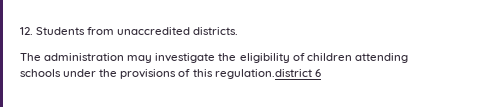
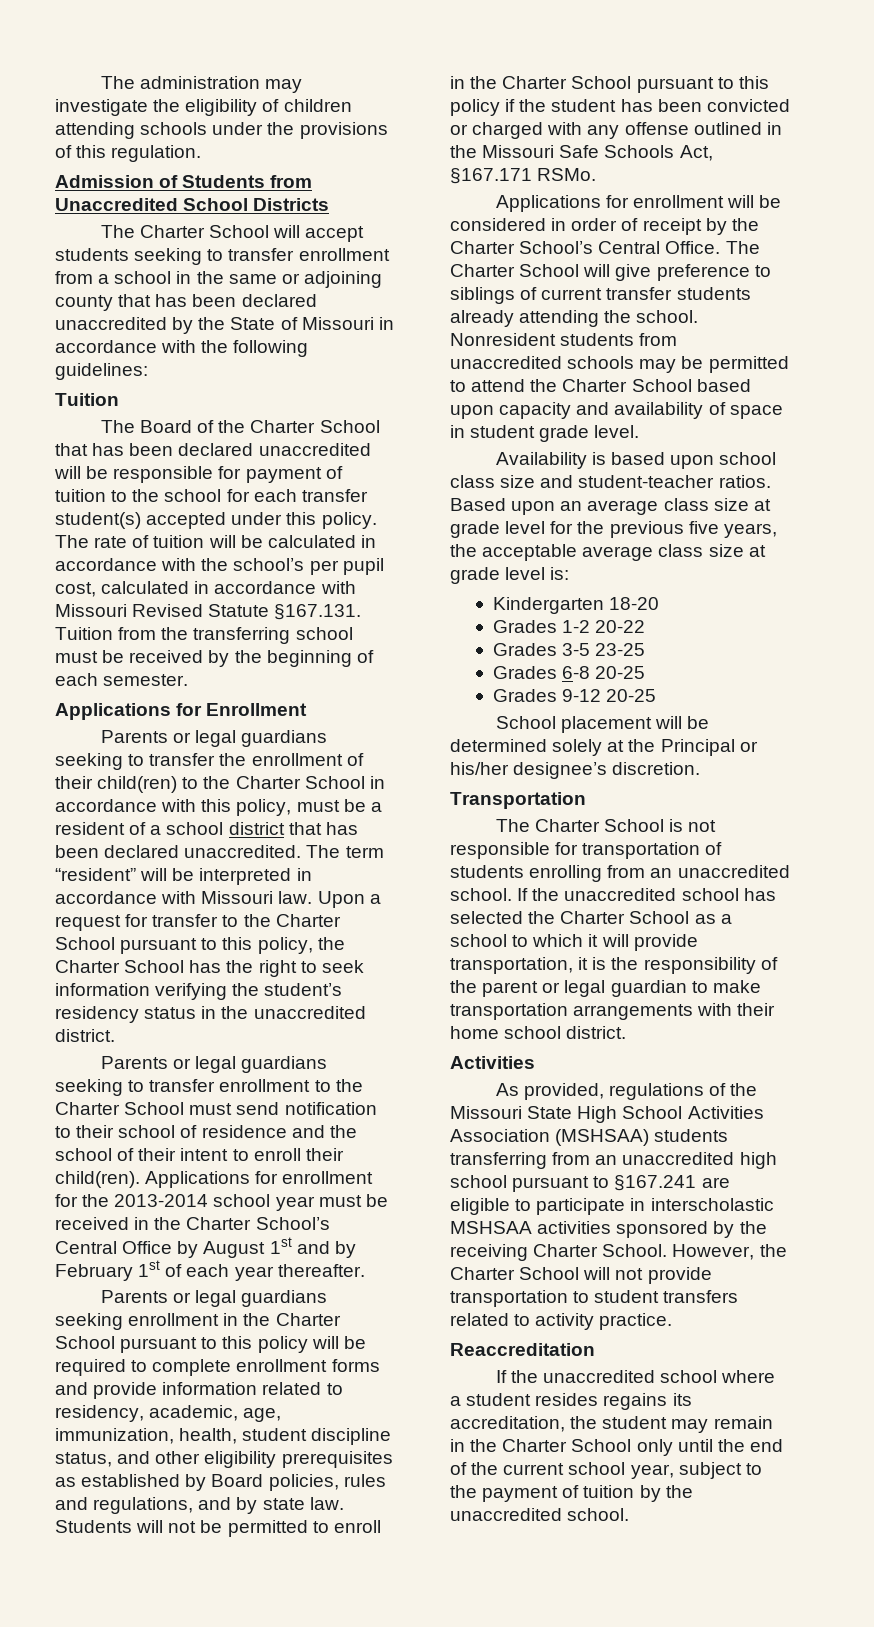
- 12. Students from unaccredited districts.
- The administration may investigate the eligibility of children attending schools under the provisions of this regulation.district 6
+ The administration may investigate the eligibility of children attending schools under the provisions of this regulation.
+ Admission of Students from Unaccredited School Districts
+ The Charter School will accept students seeking to transfer enrollment from a school in the same or adjoining county that has been declared unaccredited by the State of Missouri in accordance with the following guidelines:
+ Tuition
+ The Board of the Charter School that has been declared unaccredited will be responsible for payment of tuition to the school for each transfer student(s) accepted under this policy. The rate of tuition will be calculated in accordance with the school’s per pupil cost, calculated in accordance with Missouri Revised Statute §167.131. Tuition from the transferring school must be received by the beginning of each semester.
+ Applications for Enrollment
+ Parents or legal guardians seeking to transfer the enrollment of their child(ren) to the Charter School in accordance with this policy, must be a resident of a school district that has been declared unaccredited. The term “resident” will be interpreted in accordance with Missouri law. Upon a request for transfer to the Charter School pursuant to this policy, the Charter School has the right to seek information verifying the student’s residency status in the unaccredited district.
+ Parents or legal guardians seeking to transfer enrollment to the Charter School must send notification to their school of residence and the school of their intent to enroll their child(ren). Applications for enrollment for the 2013-2014 school year must be received in the Charter School’s Central Office by August 1st and by February 1st of each year thereafter.
+ Parents or legal guardians seeking enrollment in the Charter School pursuant to this policy will be required to complete enrollment forms and provide information related to residency, academic, age, immunization, health, student discipline status, and other eligibility prerequisites as established by Board policies, rules and regulations, and by state law. Students will not be permitted to enroll in the Charter School pursuant to this policy if the student has been convicted or charged with any offense outlined in the Missouri Safe Schools Act, §167.171 RSMo.
+ Applications for enrollment will be considered in order of receipt by the Charter School’s Central Office. The Charter School will give preference to siblings of current transfer students already attending the school. Nonresident students from unaccredited schools may be permitted to attend the Charter School based upon capacity and availability of space in student grade level.
+ Availability is based upon school class size and student-teacher ratios. Based upon an average class size at grade level for the previous five years, the acceptable average class size at grade level is:
+ Kindergarten 18-20
+ Grades 1-2 20-22
+ Grades 3-5 23-25
+ Grades 6-8 20-25
+ Grades 9-12 20-25
+ School placement will be determined solely at the Principal or his/her designee’s discretion.
+ Transportation
+ The Charter School is not responsible for transportation of students enrolling from an unaccredited school. If the unaccredited school has selected the Charter School as a school to which it will provide transportation, it is the responsibility of the parent or legal guardian to make transportation arrangements with their home school district.
+ Activities
+ As provided, regulations of the Missouri State High School Activities Association (MSHSAA) students transferring from an unaccredited high school pursuant to §167.241 are eligible to participate in interscholastic MSHSAA activities sponsored by the receiving Charter School. However, the Charter School will not provide transportation to student transfers related to activity practice.
+ Reaccreditation
+ If the unaccredited school where a student resides regains its accreditation, the student may remain in the Charter School only until the end of the current school year, subject to the payment of tuition by the unaccredited school.

